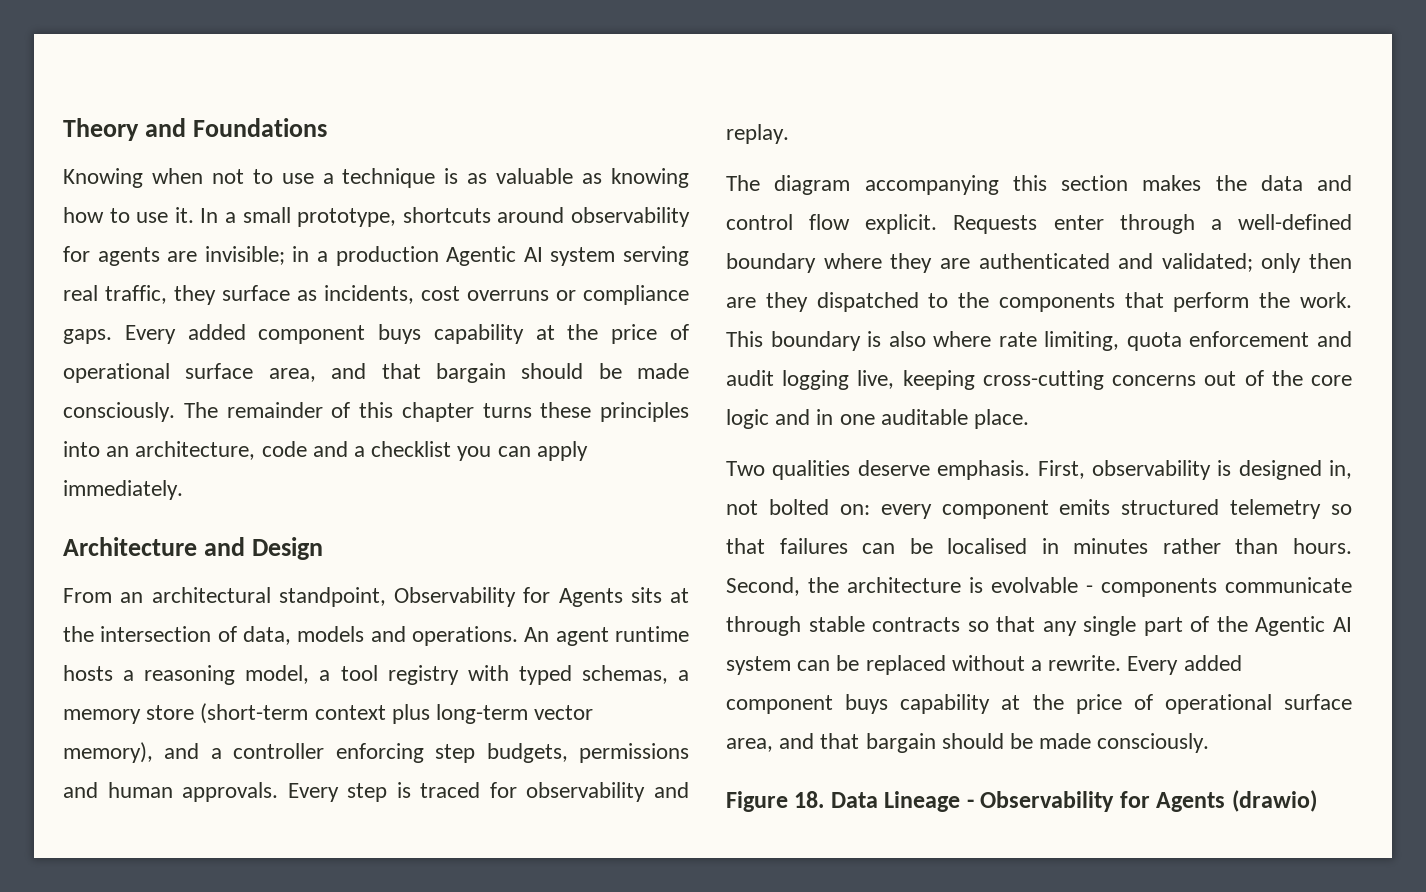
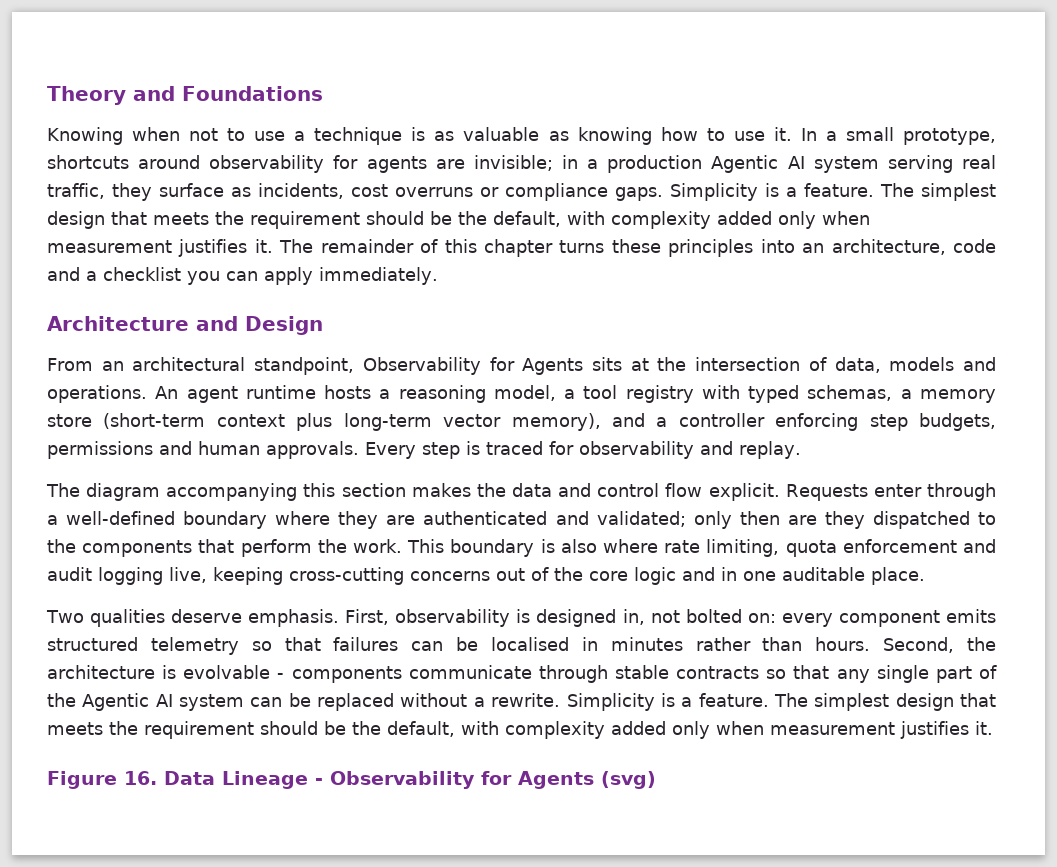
- In a small prototype, shortcuts around observability for agents are invisible; in a production Agentic AI system serving real traffic, they surface as incidents, cost overruns or compliance gaps. Every added component buys capability at the price of operational surface area, and that bargain should be made consciously.
+ In a small prototype, shortcuts around observability for agents are invisible; in a production Agentic AI system serving real traffic, they surface as incidents, cost overruns or compliance gaps. Simplicity is a feature. The simplest design that meets the requirement should be the default, with complexity added only when measurement justifies it.
- Second, the architecture is evolvable - components communicate through stable contracts so that any single part of the Agentic AI system can be replaced without a rewrite. Every added component buys capability at the price of operational surface area, and that bargain should be made consciously.
+ Second, the architecture is evolvable - components communicate through stable contracts so that any single part of the Agentic AI system can be replaced without a rewrite. Simplicity is a feature. The simplest design that meets the requirement should be the default, with complexity added only when measurement justifies it.
- Figure 18. Data Lineage - Observability for Agents (drawio)
+ Figure 16. Data Lineage - Observability for Agents (svg)

